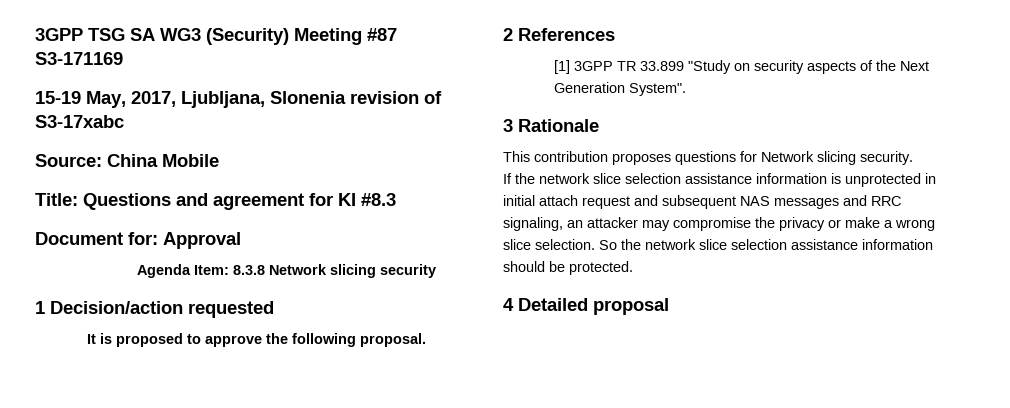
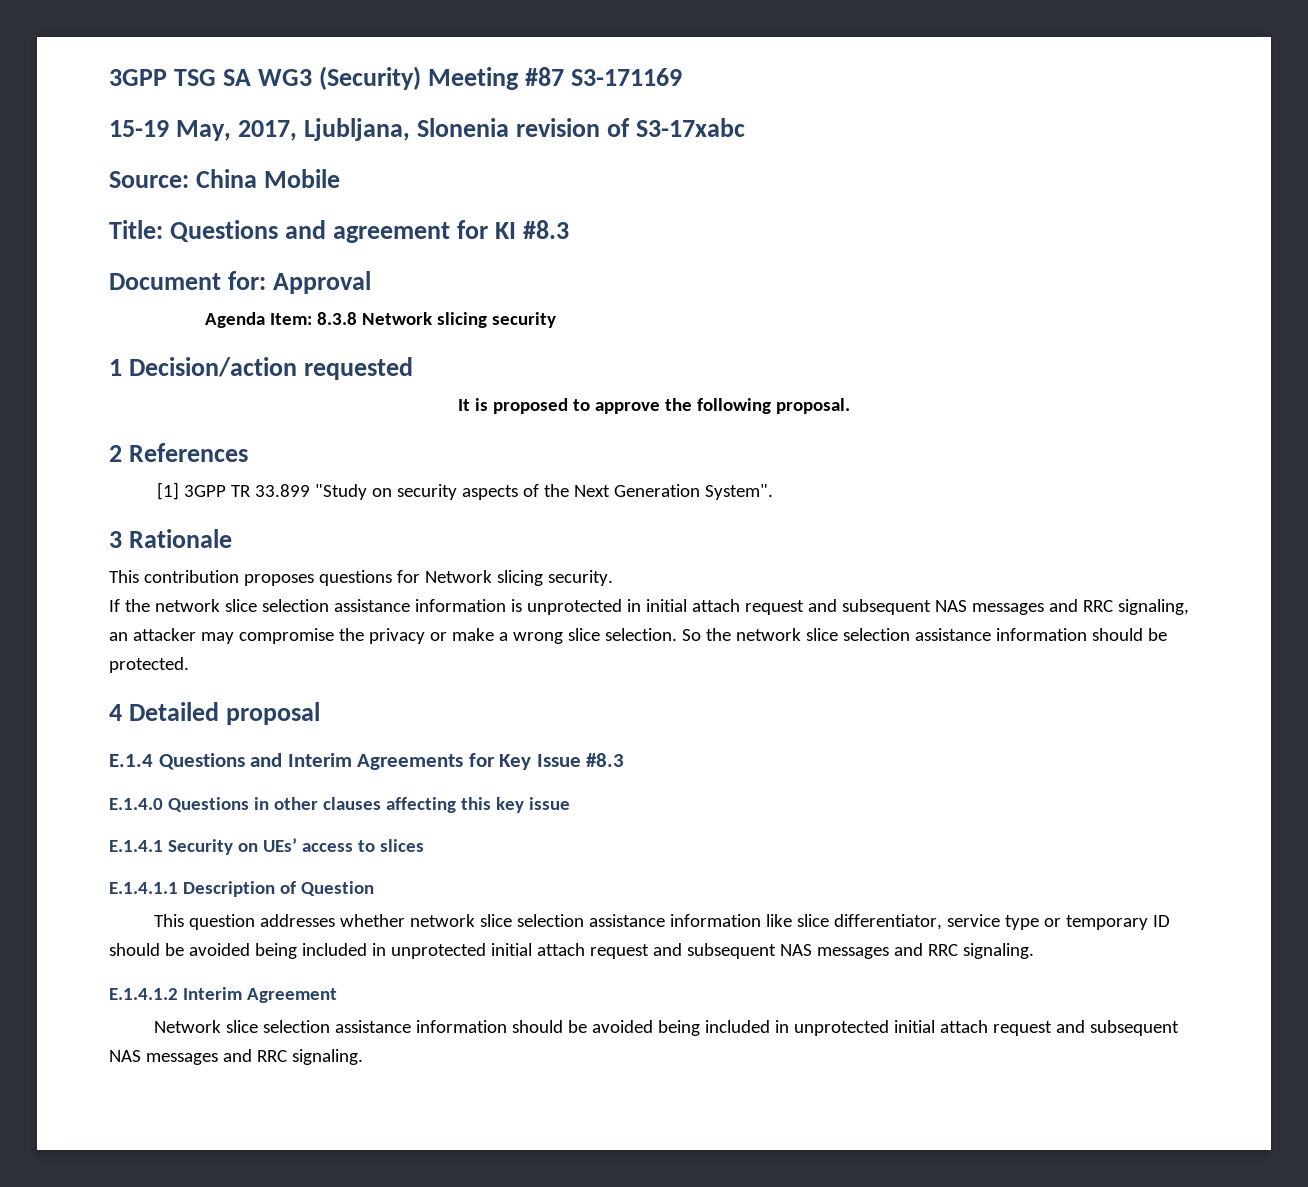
+ E.1.4 Questions and Interim Agreements for Key Issue #8.3
+ E.1.4.0 Questions in other clauses affecting this key issue
+ E.1.4.1 Security on UEs’ access to slices
+ E.1.4.1.1 Description of Question
+ This question addresses whether network slice selection assistance information like slice differentiator, service type or temporary ID should be avoided being included in unprotected initial attach request and subsequent NAS messages and RRC signaling.
+ E.1.4.1.2 Interim Agreement
+ Network slice selection assistance information should be avoided being included in unprotected initial attach request and subsequent NAS messages and RRC signaling.

